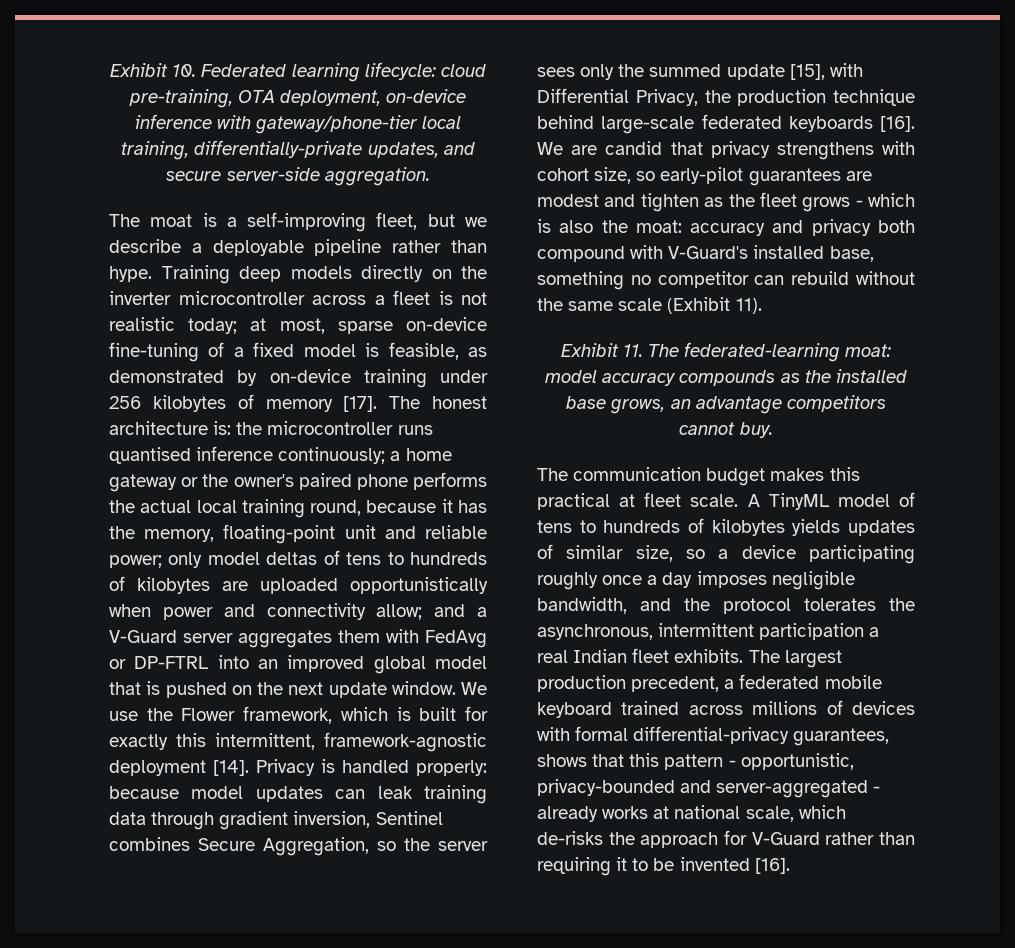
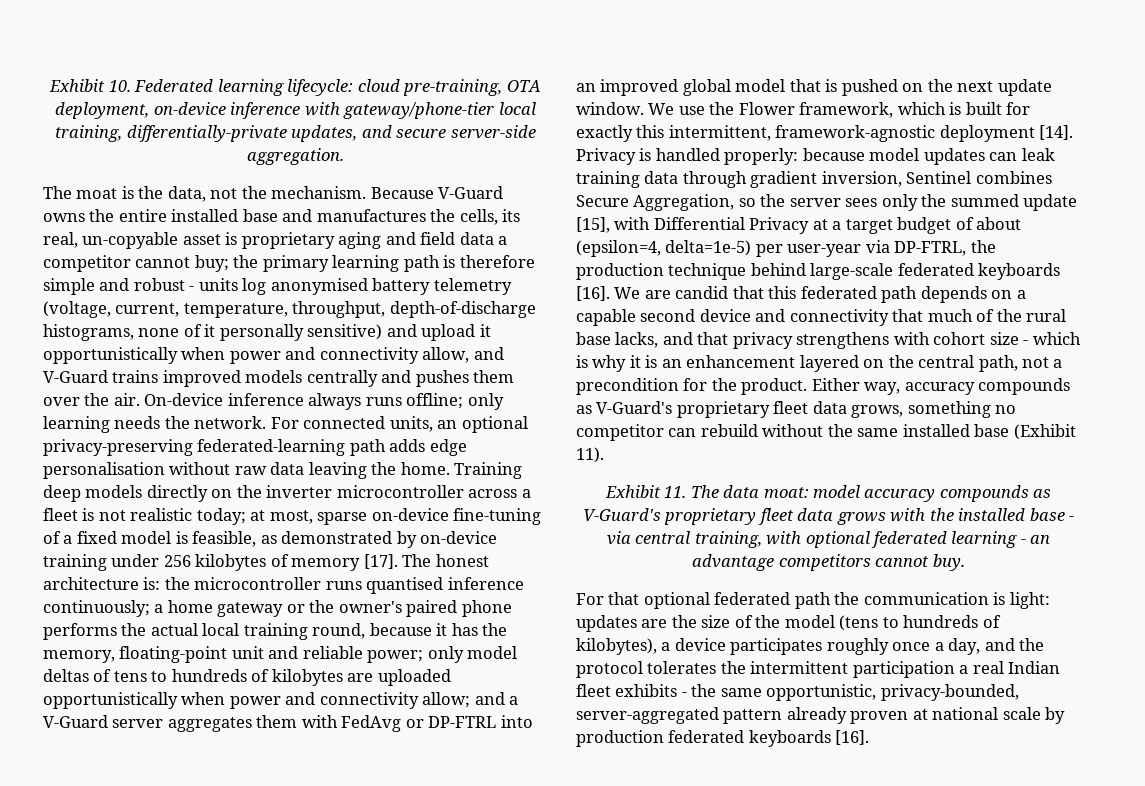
- The moat is a self-improving fleet, but we describe a deployable pipeline rather than hype.
+ The moat is the data, not the mechanism. Because V-Guard owns the entire installed base and manufactures the cells, its real, un-copyable asset is proprietary aging and field data a competitor cannot buy; the primary learning path is therefore simple and robust - units log anonymised battery telemetry (voltage, current, temperature, throughput, depth-of-discharge histograms, none of it personally sensitive) and upload it opportunistically when power and connectivity allow, and V-Guard trains improved models centrally and pushes them over the air. On-device inference always runs offline; only learning needs the network. For connected units, an optional privacy-preserving federated-learning path adds edge personalisation without raw data leaving the home.
- Privacy is handled properly: because model updates can leak training data through gradient inversion, Sentinel combines Secure Aggregation, so the server sees only the summed update [15], with Differential Privacy, the production technique behind large-scale federated keyboards [16].
+ Privacy is handled properly: because model updates can leak training data through gradient inversion, Sentinel combines Secure Aggregation, so the server sees only the summed update [15], with Differential Privacy at a target budget of about (epsilon=4, delta=1e-5) per user-year via DP-FTRL, the production technique behind large-scale federated keyboards [16].
- We are candid that privacy strengthens with cohort size, so early-pilot guarantees are modest and tighten as the fleet grows - which is also the moat: accuracy and privacy both compound with V-Guard's installed base, something no competitor can rebuild without the same scale (Exhibit 11).
+ We are candid that this federated path depends on a capable second device and connectivity that much of the rural base lacks, and that privacy strengthens with cohort size - which is why it is an enhancement layered on the central path, not a precondition for the product. Either way, accuracy compounds as V-Guard's proprietary fleet data grows, something no competitor can rebuild without the same installed base (Exhibit 11).
- Exhibit 11. The federated-learning moat: model accuracy compounds as the installed base grows, an advantage competitors cannot buy.
+ Exhibit 11. The data moat: model accuracy compounds as V-Guard's proprietary fleet data grows with the installed base - via central training, with optional federated learning - an advantage competitors cannot buy.
- The communication budget makes this practical at fleet scale. A TinyML model of tens to hundreds of kilobytes yields updates of similar size, so a device participating roughly once a day imposes negligible bandwidth, and the protocol tolerates the asynchronous, intermittent participation a real Indian fleet exhibits. The largest production precedent, a federated mobile keyboard trained across millions of devices with formal differential-privacy guarantees, shows that this pattern - opportunistic, privacy-bounded and server-aggregated - already works at national scale, which de-risks the approach for V-Guard rather than requiring it to be invented [16].
+ For that optional federated path the communication is light: updates are the size of the model (tens to hundreds of kilobytes), a device participates roughly once a day, and the protocol tolerates the intermittent participation a real Indian fleet exhibits - the same opportunistic, privacy-bounded, server-aggregated pattern already proven at national scale by production federated keyboards [16].

